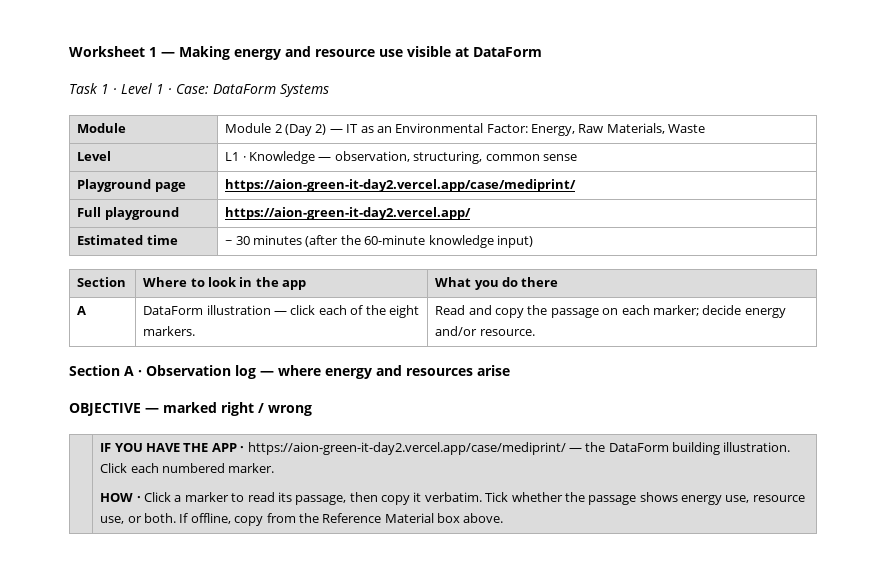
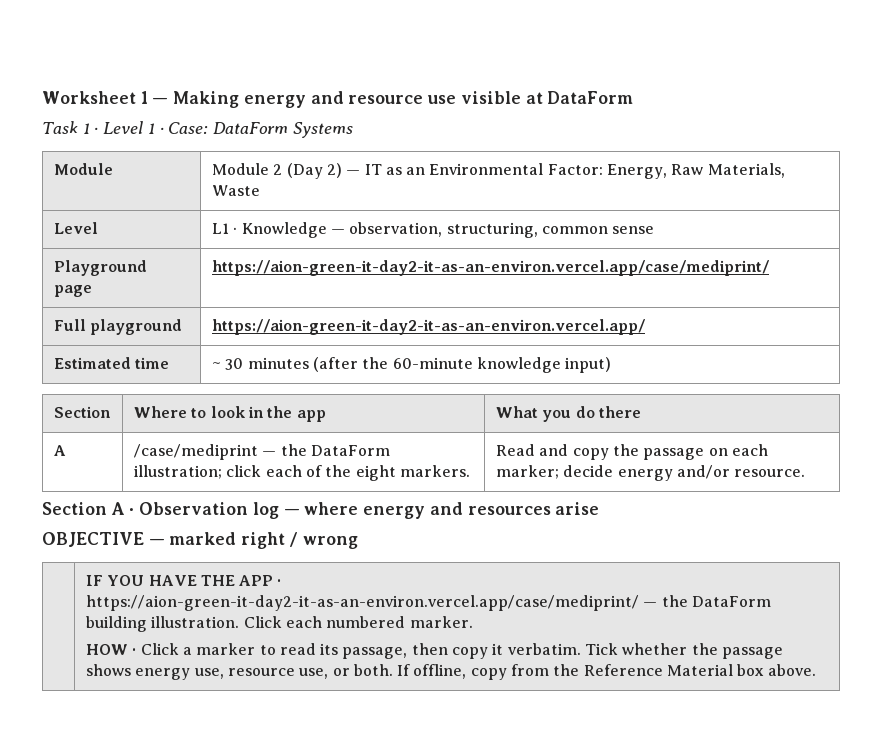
- Playground page | https://aion-green-it-day2.vercel.app/case/mediprint/
+ Playground page | https://aion-green-it-day2-it-as-an-environ.vercel.app/case/mediprint/
- Full playground | https://aion-green-it-day2.vercel.app/
+ Full playground | https://aion-green-it-day2-it-as-an-environ.vercel.app/
- A | DataForm illustration — click each of the eight markers. | Read and copy the passage on each marker; decide energy and/or resource.
+ A | /case/mediprint — the DataForm illustration; click each of the eight markers. | Read and copy the passage on each marker; decide energy and/or resource.
- IF YOU HAVE THE APP · https://aion-green-it-day2.vercel.app/case/mediprint/ — the DataForm building illustration.
+ IF YOU HAVE THE APP · https://aion-green-it-day2-it-as-an-environ.vercel.app/case/mediprint/ — the DataForm building illustration.

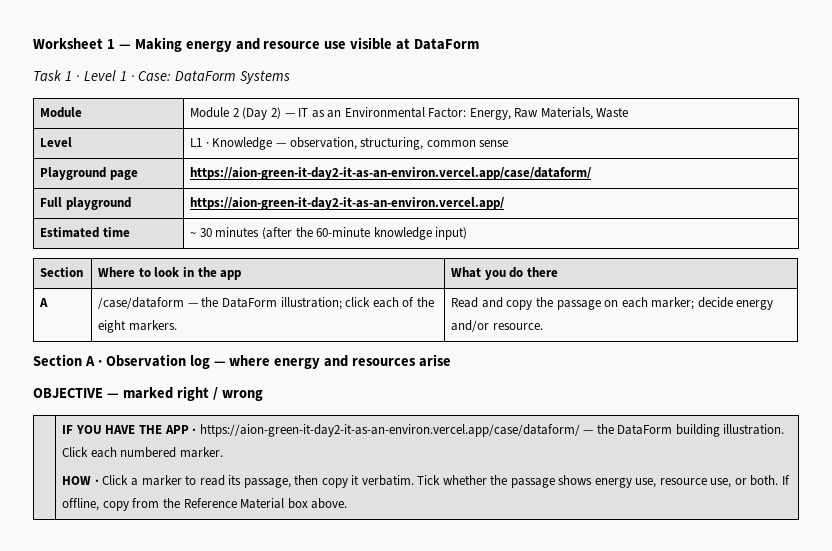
- Playground page | https://aion-green-it-day2-it-as-an-environ.vercel.app/case/mediprint/
+ Playground page | https://aion-green-it-day2-it-as-an-environ.vercel.app/case/dataform/
- A | /case/mediprint — the DataForm illustration; click each of the eight markers. | Read and copy the passage on each marker; decide energy and/or resource.
+ A | /case/dataform — the DataForm illustration; click each of the eight markers. | Read and copy the passage on each marker; decide energy and/or resource.
- IF YOU HAVE THE APP · https://aion-green-it-day2-it-as-an-environ.vercel.app/case/mediprint/ — the DataForm building illustration.
+ IF YOU HAVE THE APP · https://aion-green-it-day2-it-as-an-environ.vercel.app/case/dataform/ — the DataForm building illustration.

